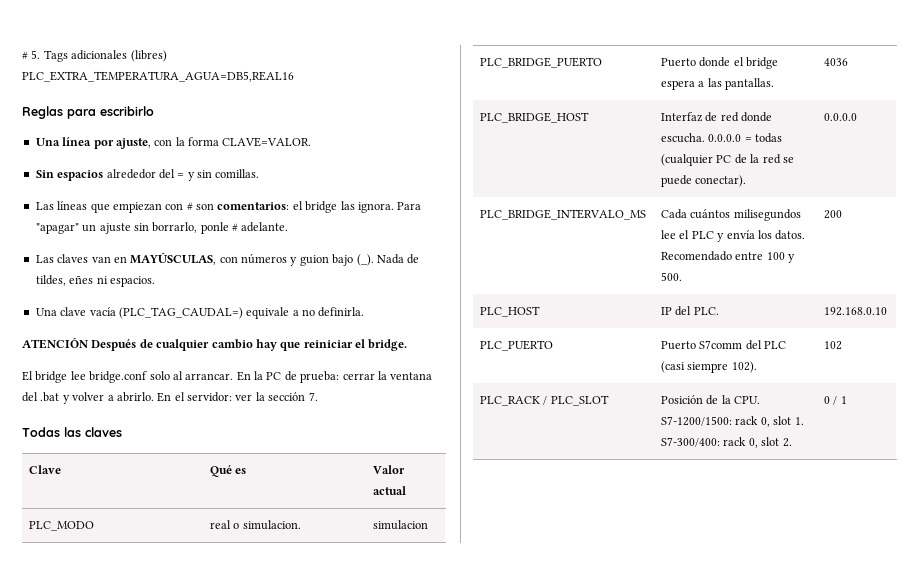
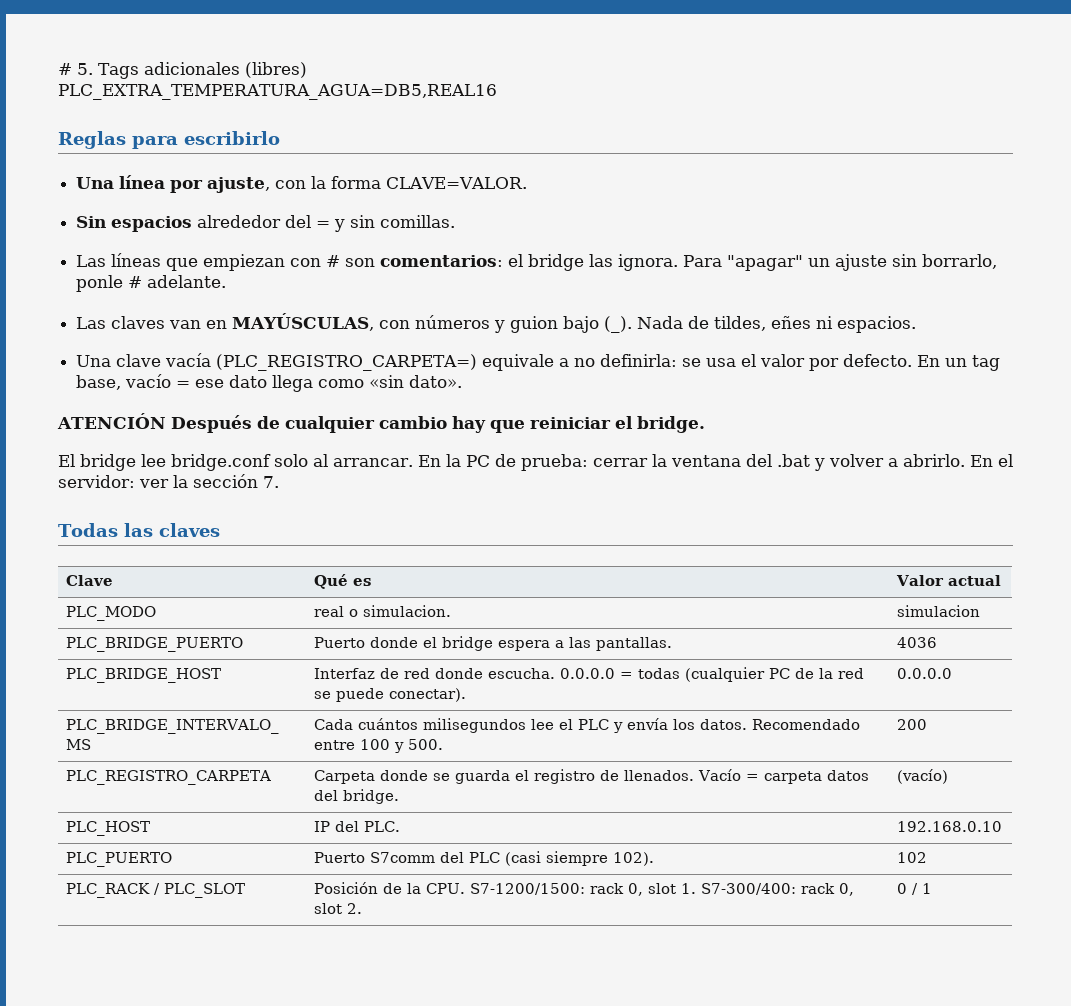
- Una clave vacía (PLC_TAG_CAUDAL=) equivale a no definirla.
+ Una clave vacía (PLC_REGISTRO_CARPETA=) equivale a no definirla: se usa el valor por defecto. En un tag base, vacío = ese dato llega como «sin dato».
+ PLC_REGISTRO_CARPETA | Carpeta donde se guarda el registro de llenados. Vacío = carpeta datos del bridge. | (vacío)

